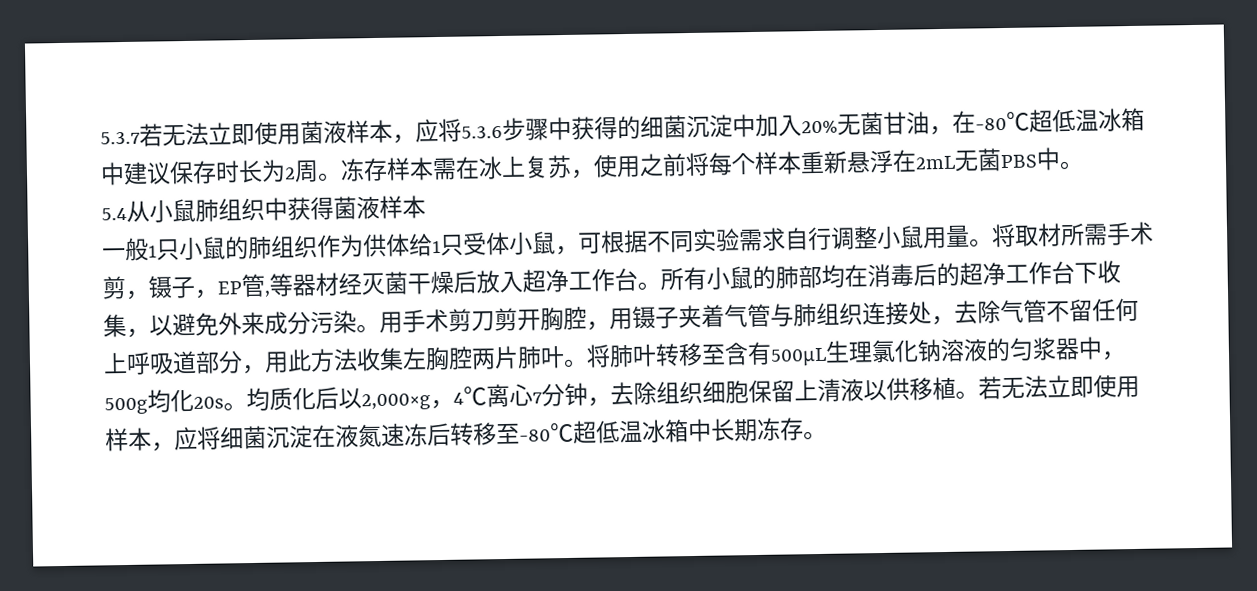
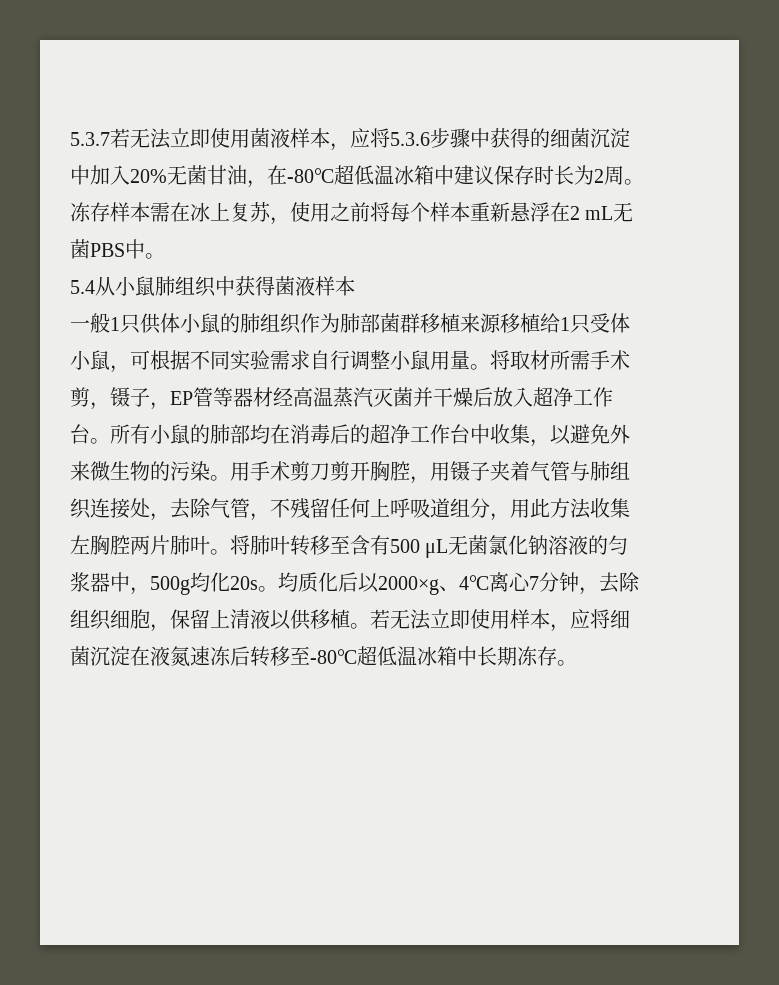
- 冻存样本需在冰上复苏，使用之前将每个样本重新悬浮在2mL无菌PBS中。
+ 冻存样本需在冰上复苏，使用之前将每个样本重新悬浮在2 mL无菌PBS中。
- 一般1只小鼠的肺组织作为供体给1只受体小鼠，可根据不同实验需求自行调整小鼠用量。
+ 一般1只供体小鼠的肺组织作为肺部菌群移植来源移植给1只受体小鼠，可根据不同实验需求自行调整小鼠用量。
- 将取材所需手术剪，镊子，EP管,等器材经灭菌干燥后放入超净工作台。
+ 将取材所需手术剪，镊子，EP管等器材经高温蒸汽灭菌并干燥后放入超净工作台。
- 所有小鼠的肺部均在消毒后的超净工作台下收集，以避免外来成分污染。
+ 所有小鼠的肺部均在消毒后的超净工作台中收集，以避免外来微生物的污染。
- 用手术剪刀剪开胸腔，用镊子夹着气管与肺组织连接处，去除气管不留任何上呼吸道部分，用此方法收集左胸腔两片肺叶。
+ 用手术剪刀剪开胸腔，用镊子夹着气管与肺组织连接处，去除气管，不残留任何上呼吸道组分，用此方法收集左胸腔两片肺叶。
- 将肺叶转移至含有500μL生理氯化钠溶液的匀浆器中，500g均化20s。
+ 将肺叶转移至含有500 μL无菌氯化钠溶液的匀浆器中，500g均化20s。
- 均质化后以2,000×g，4℃离心7分钟，去除组织细胞保留上清液以供移植。
+ 均质化后以2000×g、4℃离心7分钟，去除组织细胞，保留上清液以供移植。

